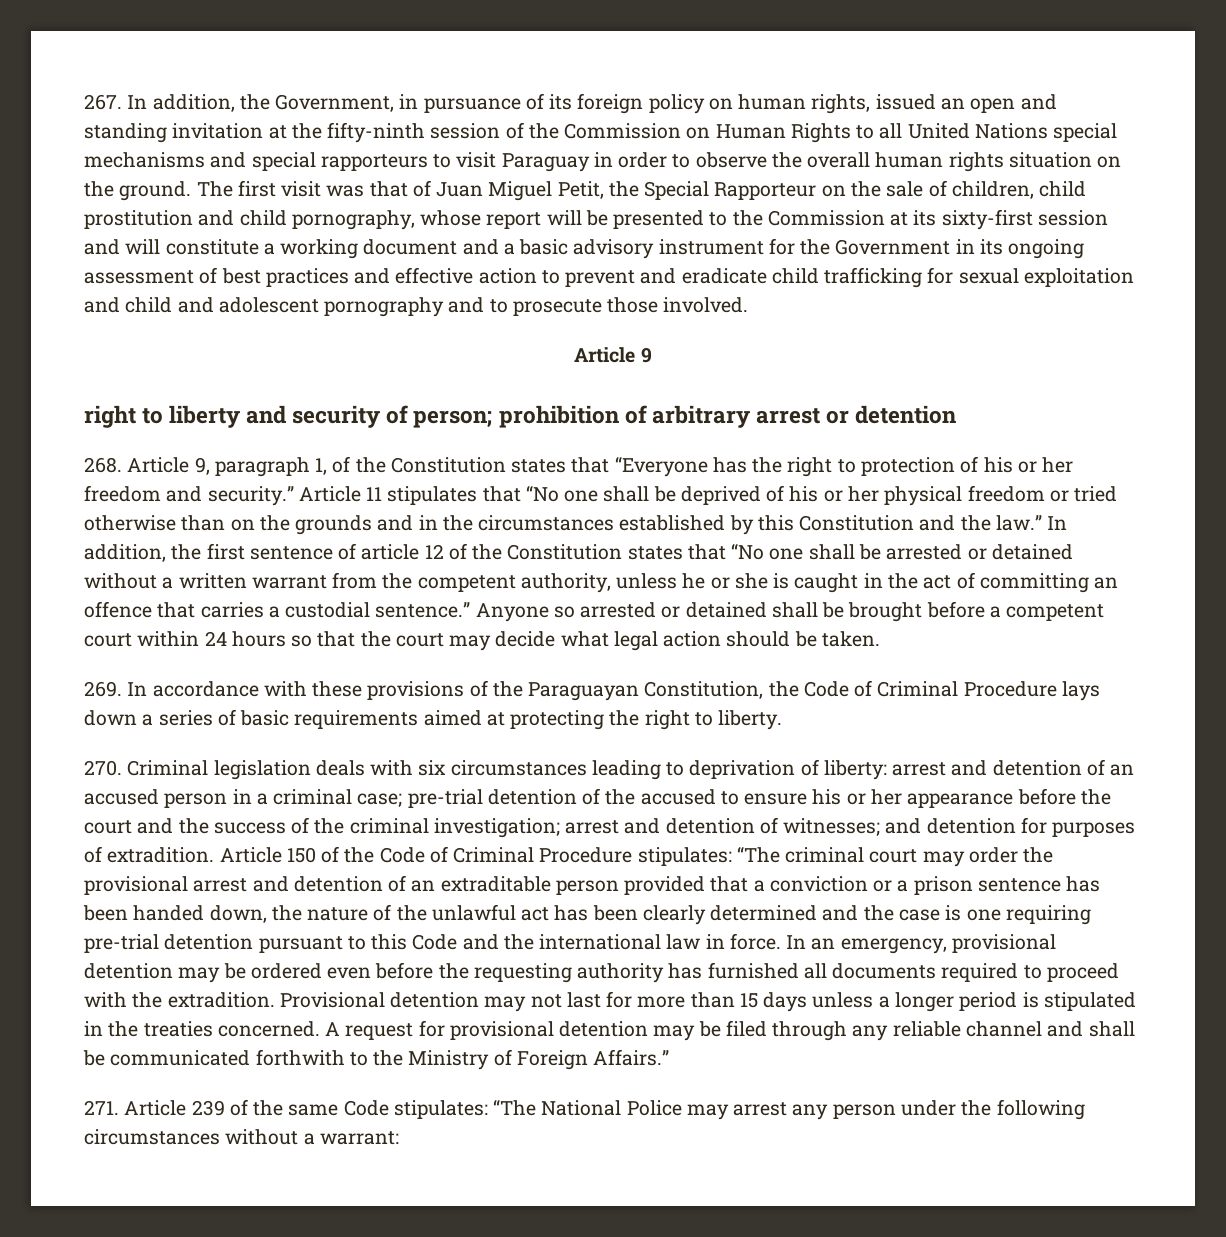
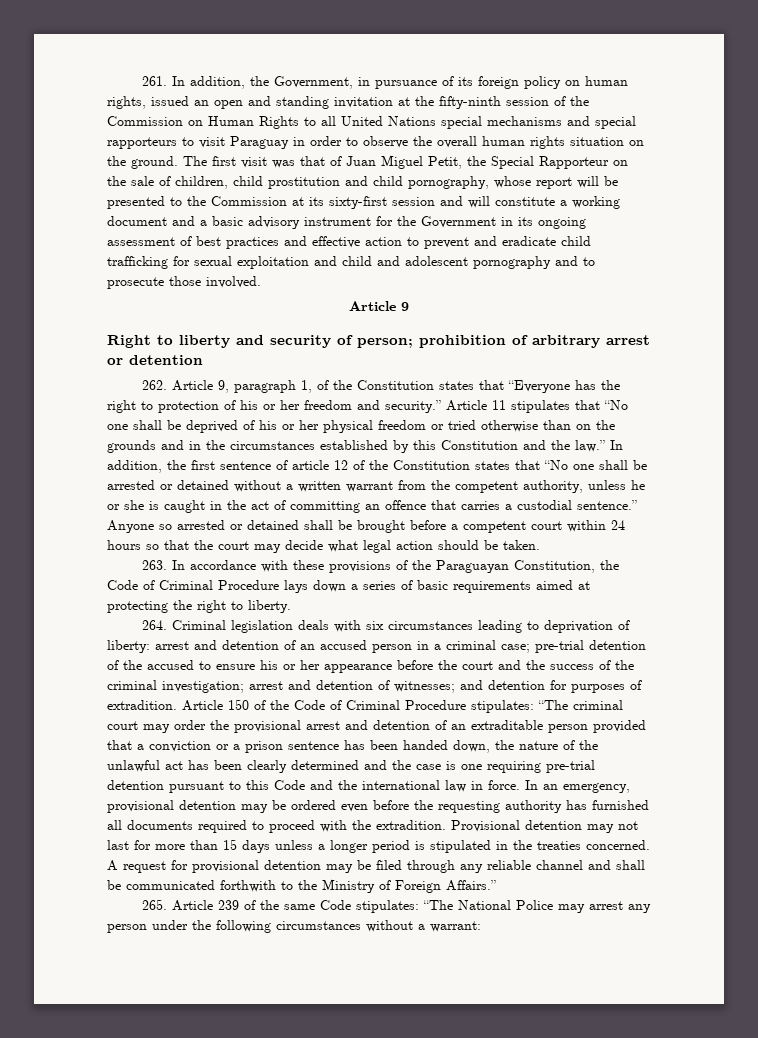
- 267. In addition, the Government, in pursuance of its foreign policy on human rights, issued an open and standing invitation at the fifty-ninth session of the Commission on Human Rights to all United Nations special mechanisms and special rapporteurs to visit Paraguay in order to observe the overall human rights situation on the ground.
+ 261. In addition, the Government, in pursuance of its foreign policy on human rights, issued an open and standing invitation at the fifty-ninth session of the Commission on Human Rights to all United Nations special mechanisms and special rapporteurs to visit Paraguay in order to observe the overall human rights situation on the ground.
- right to liberty and security of person; prohibition of arbitrary arrest or detention
+ Right to liberty and security of person; prohibition of arbitrary arrest or detention
- 268. Article 9, paragraph 1, of the Constitution states that “Everyone has the right to protection of his or her freedom and security.”
+ 262. Article 9, paragraph 1, of the Constitution states that “Everyone has the right to protection of his or her freedom and security.”
- 269. In accordance with these provisions of the Paraguayan Constitution, the Code of Criminal Procedure lays down a series of basic requirements aimed at protecting the right to liberty.
+ 263. In accordance with these provisions of the Paraguayan Constitution, the Code of Criminal Procedure lays down a series of basic requirements aimed at protecting the right to liberty.
- 270. Criminal legislation deals with six circumstances leading to deprivation of liberty: arrest and detention of an accused person in a criminal case; pre-trial detention of the accused to ensure his or her appearance before the court and the success of the criminal investigation; arrest and detention of witnesses; and detention for purposes of extradition.
+ 264. Criminal legislation deals with six circumstances leading to deprivation of liberty: arrest and detention of an accused person in a criminal case; pre-trial detention of the accused to ensure his or her appearance before the court and the success of the criminal investigation; arrest and detention of witnesses; and detention for purposes of extradition.
- 271. Article 239 of the same Code stipulates: “The National Police may arrest any person under the following circumstances without a warrant:
+ 265. Article 239 of the same Code stipulates: “The National Police may arrest any person under the following circumstances without a warrant:

